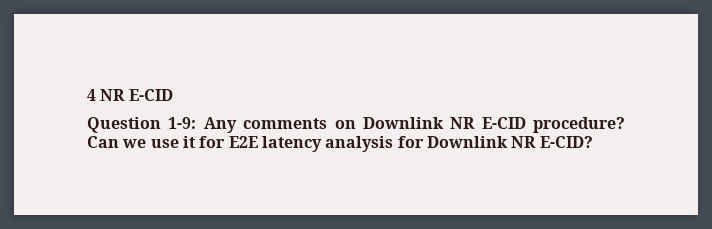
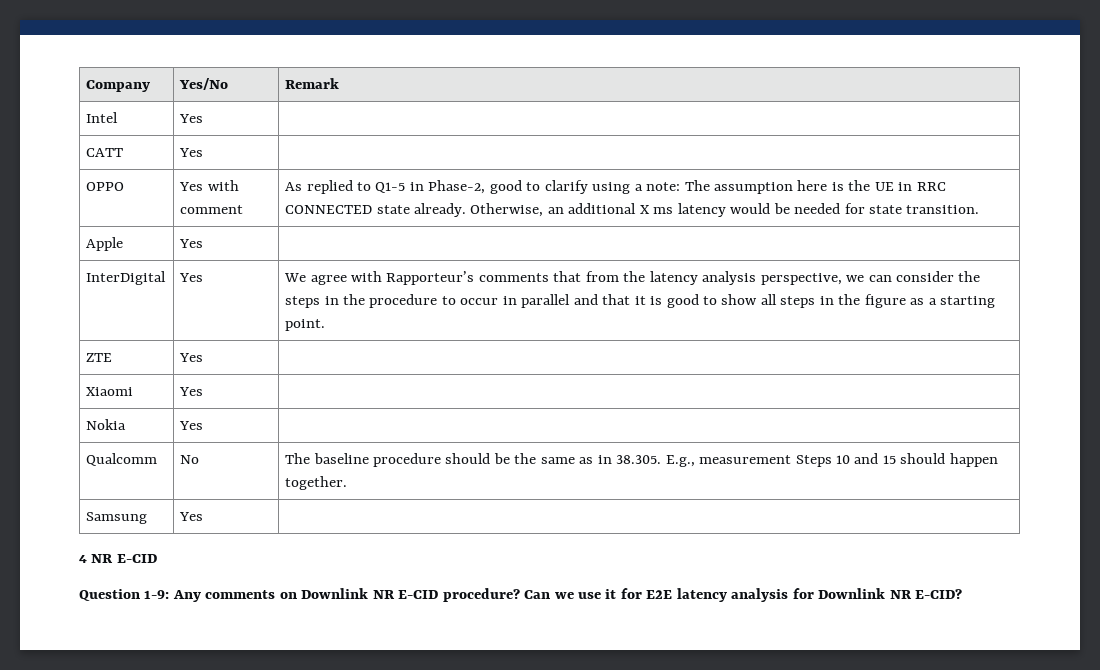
+ Company | Yes/No | Remark
+ Intel | Yes |
+ CATT | Yes |
+ OPPO | Yes with comment | As replied to Q1-5 in Phase-2, good to clarify using a note: The assumption here is the UE in RRC CONNECTED state already. Otherwise, an additional X ms latency would be needed for state transition.
+ Apple | Yes |
+ InterDigital | Yes | We agree with Rapporteur’s comments that from the latency analysis perspective, we can consider the steps in the procedure to occur in parallel and that it is good to show all steps in the figure as a starting point.
+ ZTE | Yes |
+ Xiaomi | Yes |
+ Nokia | Yes |
+ Qualcomm | No | The baseline procedure should be the same as in 38.305. E.g., measurement Steps 10 and 15 should happen together.
+ Samsung | Yes |

